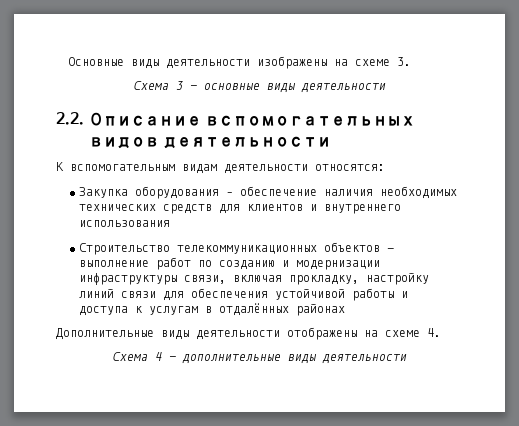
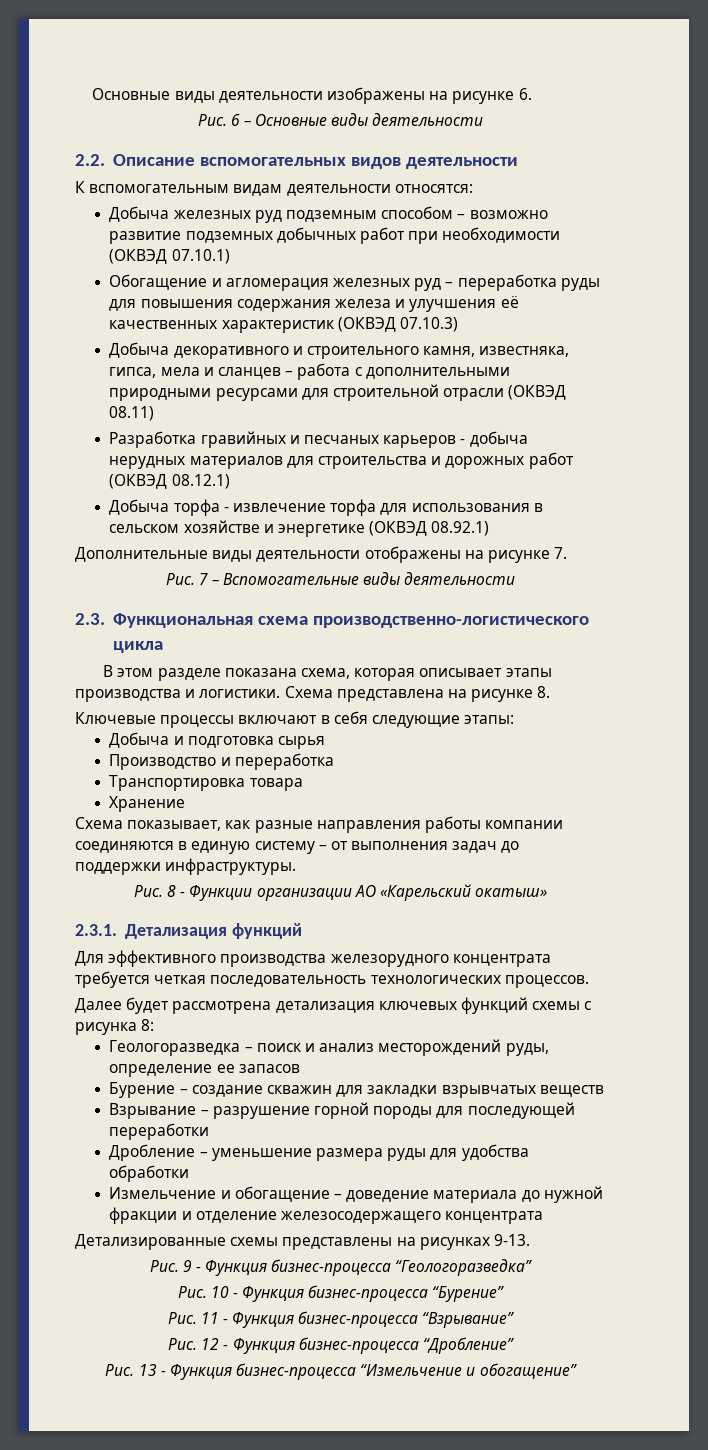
- Основные виды деятельности изображены на схеме 3.
- Схема 3 – основные виды деятельности
+ Основные виды деятельности изображены на рисунке 6.
+ Рис. 6 – Основные виды деятельности
- Закупка оборудования – обеспечение наличия необходимых технических средств для клиентов и внутреннего использования
- Строительство телекоммуникационных объектов - выполнение работ по созданию и модернизации инфраструктуры связи, включая прокладку, настройку линий связи для обеспечения устойчивой работы и доступа к услугам в отдалённых районах
+ Добыча железных руд подземным способом – возможно развитие подземных добычных работ при необходимости (ОКВЭД 07.10.1)
+ Обогащение и агломерация железных руд – переработка руды для повышения содержания железа и улучшения её качественных характеристик (ОКВЭД 07.10.3)
+ Добыча декоративного и строительного камня, известняка, гипса, мела и сланцев – работа с дополнительными природными ресурсами для строительной отрасли (ОКВЭД 08.11)
+ Разработка гравийных и песчаных карьеров - добыча нерудных материалов для строительства и дорожных работ (ОКВЭД 08.12.1)
+ Добыча торфа - извлечение торфа для использования в сельском хозяйстве и энергетике (ОКВЭД 08.92.1)
- Дополнительные виды деятельности отображены на схеме 4.
- Схема 4 – дополнительные виды деятельности
+ Дополнительные виды деятельности отображены на рисунке 7.
+ Рис. 7 – Вспомогательные виды деятельности
+ 2.3. Функциональная схема производственно-логистического цикла
+ В этом разделе показана схема, которая описывает этапы производства и логистики. Схема представлена на рисунке 8.
+ Ключевые процессы включают в себя следующие этапы:
+ Добыча и подготовка сырья
+ Производство и переработка
+ Транспортировка товара
+ Хранение
+ Схема показывает, как разные направления работы компании соединяются в единую систему – от выполнения задач до поддержки инфраструктуры.
+ Рис. 8 - Функции организации АО «Карельский окатыш»
+ 2.3.1. Детализация функций
+ Для эффективного производства железорудного концентрата требуется четкая последовательность технологических процессов.
+ Далее будет рассмотрена детализация ключевых функций схемы с рисунка 8:
+ Геологоразведка – поиск и анализ месторождений руды, определение ее запасов
+ Бурение – создание скважин для закладки взрывчатых веществ
+ Взрывание – разрушение горной породы для последующей переработки
+ Дробление – уменьшение размера руды для удобства обработки
+ Измельчение и обогащение – доведение материала до нужной фракции и отделение железосодержащего концентрата
+ Детализированные схемы представлены на рисунках 9-13.
+ Рис. 9 - Функция бизнес-процесса “Геологоразведка”
+ Рис. 10 - Функция бизнес-процесса “Бурение”
+ Рис. 11 - Функция бизнес-процесса “Взрывание”
+ Рис. 12 - Функция бизнес-процесса “Дробление”
+ Рис. 13 - Функция бизнес-процесса “Измельчение и обогащение”

